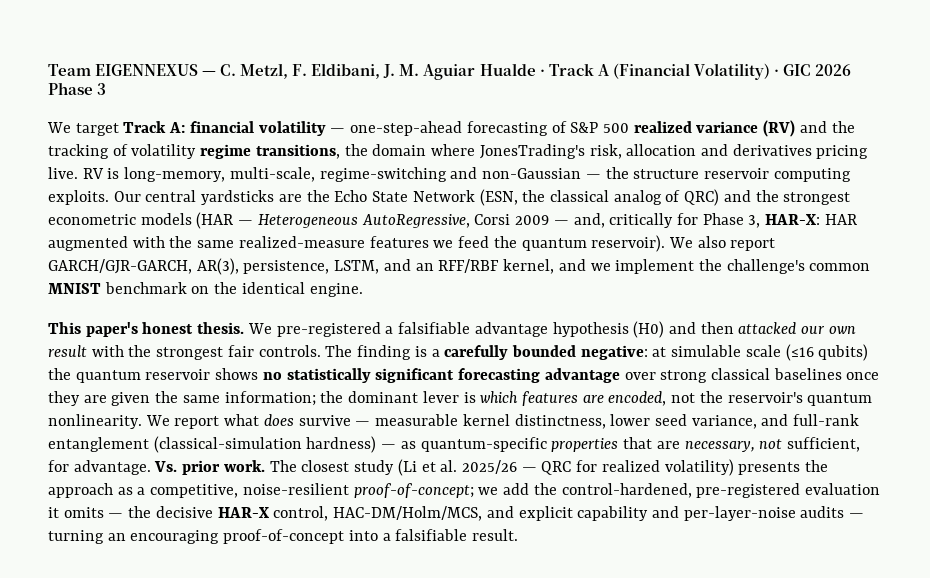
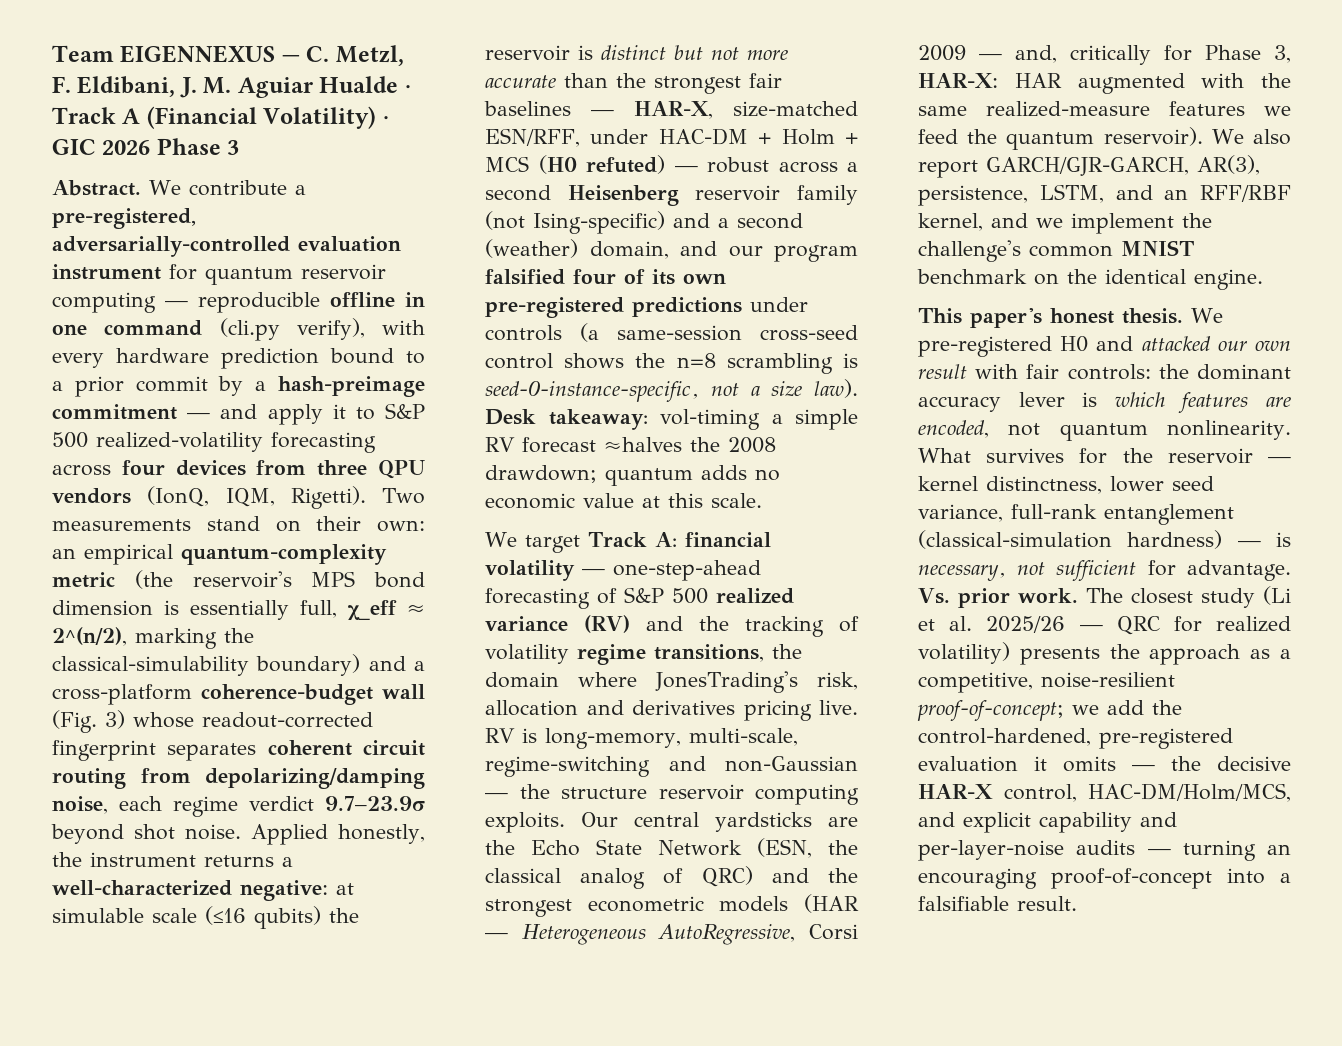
+ Abstract. We contribute a pre-registered, adversarially-controlled evaluation instrument for quantum reservoir computing — reproducible offline in one command (cli.py verify), with every hardware prediction bound to a prior commit by a hash-preimage commitment — and apply it to S&P 500 realized-volatility forecasting across four devices from three QPU vendors (IonQ, IQM, Rigetti). Two measurements stand on their own: an empirical quantum-complexity metric (the reservoir's MPS bond dimension is essentially full, χ_eff ≈ 2^(n/2), marking the classical-simulability boundary) and a cross-platform coherence-budget wall (Fig. 3) whose readout-corrected fingerprint separates coherent circuit routing from depolarizing/damping noise, each regime verdict 9.7–23.9σ beyond shot noise. Applied honestly, the instrument returns a well-characterized negative: at simulable scale (≤16 qubits) the reservoir is distinct but not more accurate than the strongest fair baselines — HAR-X, size-matched ESN/RFF, under HAC-DM + Holm + MCS (H0 refuted) — robust across a second Heisenberg reservoir family (not Ising-specific) and a second (weather) domain, and our program falsified four of its own pre-registered predictions under controls (a same-session cross-seed control shows the n=8 scrambling is seed-0-instance-specific, not a size law). Desk takeaway: vol-timing a simple RV forecast ≈halves the 2008 drawdown; quantum adds no economic value at this scale.
- We pre-registered a falsifiable advantage hypothesis (H0) and then attacked our own result with the strongest fair controls. The finding is a carefully bounded negative: at simulable scale (≤16 qubits) the quantum reservoir shows no statistically significant forecasting advantage over strong classical baselines once they are given the same information; the dominant lever is which features are encoded, not the reservoir's quantum nonlinearity. We report what does survive — measurable kernel distinctness, lower seed variance, and full-rank entanglement (classical-simulation hardness) — as quantum-specific properties that are necessary, not sufficient, for advantage.
+ We pre-registered H0 and attacked our own result with fair controls: the dominant accuracy lever is which features are encoded, not quantum nonlinearity. What survives for the reservoir — kernel distinctness, lower seed variance, full-rank entanglement (classical-simulation hardness) — is necessary, not sufficient for advantage.

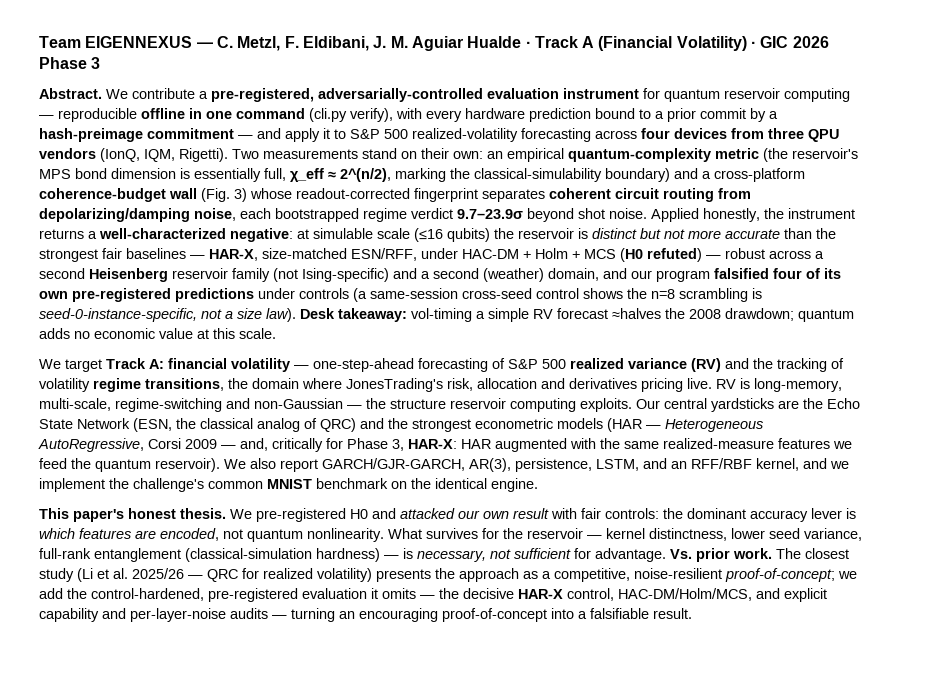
- Two measurements stand on their own: an empirical quantum-complexity metric (the reservoir's MPS bond dimension is essentially full, χ_eff ≈ 2^(n/2), marking the classical-simulability boundary) and a cross-platform coherence-budget wall (Fig. 3) whose readout-corrected fingerprint separates coherent circuit routing from depolarizing/damping noise, each regime verdict 9.7–23.9σ beyond shot noise.
+ Two measurements stand on their own: an empirical quantum-complexity metric (the reservoir's MPS bond dimension is essentially full, χ_eff ≈ 2^(n/2), marking the classical-simulability boundary) and a cross-platform coherence-budget wall (Fig. 3) whose readout-corrected fingerprint separates coherent circuit routing from depolarizing/damping noise, each bootstrapped regime verdict 9.7–23.9σ beyond shot noise.

